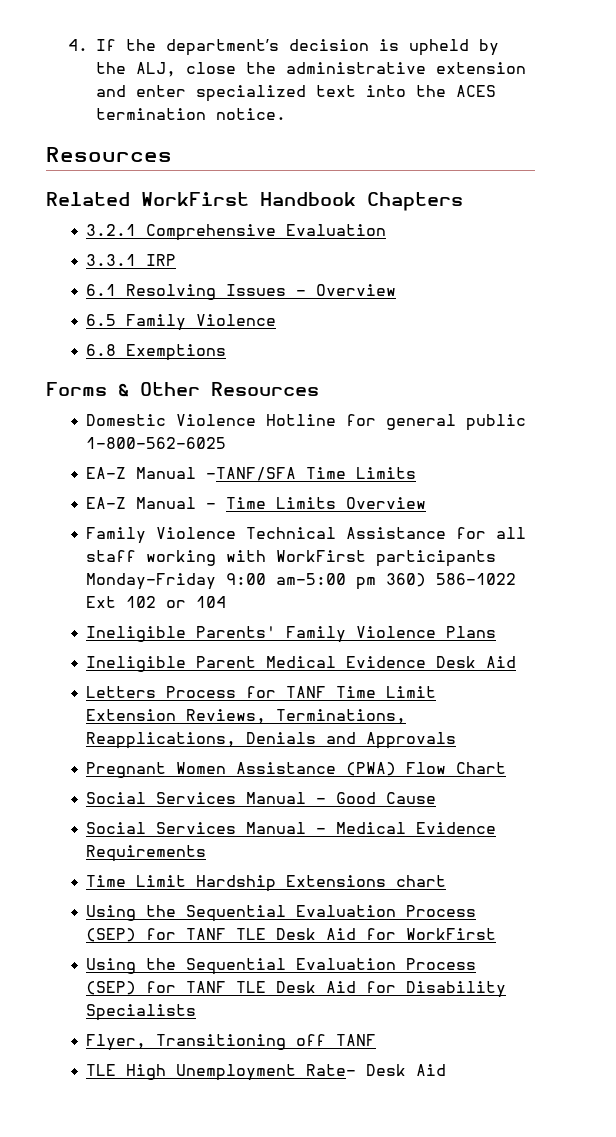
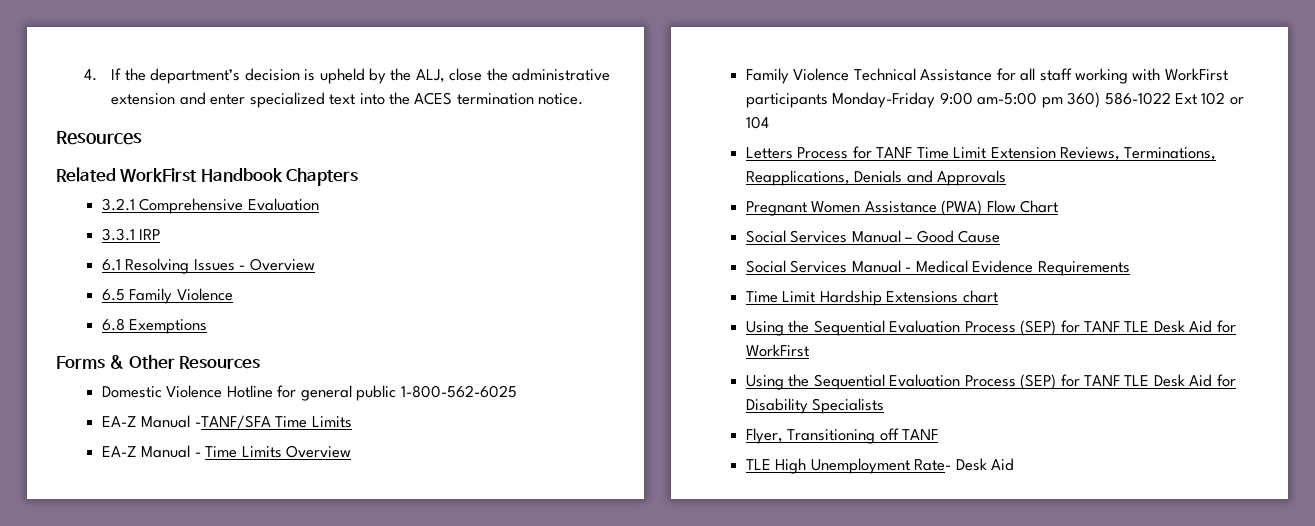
- Ineligible Parents' Family Violence Plans
- Ineligible Parent Medical Evidence Desk Aid

